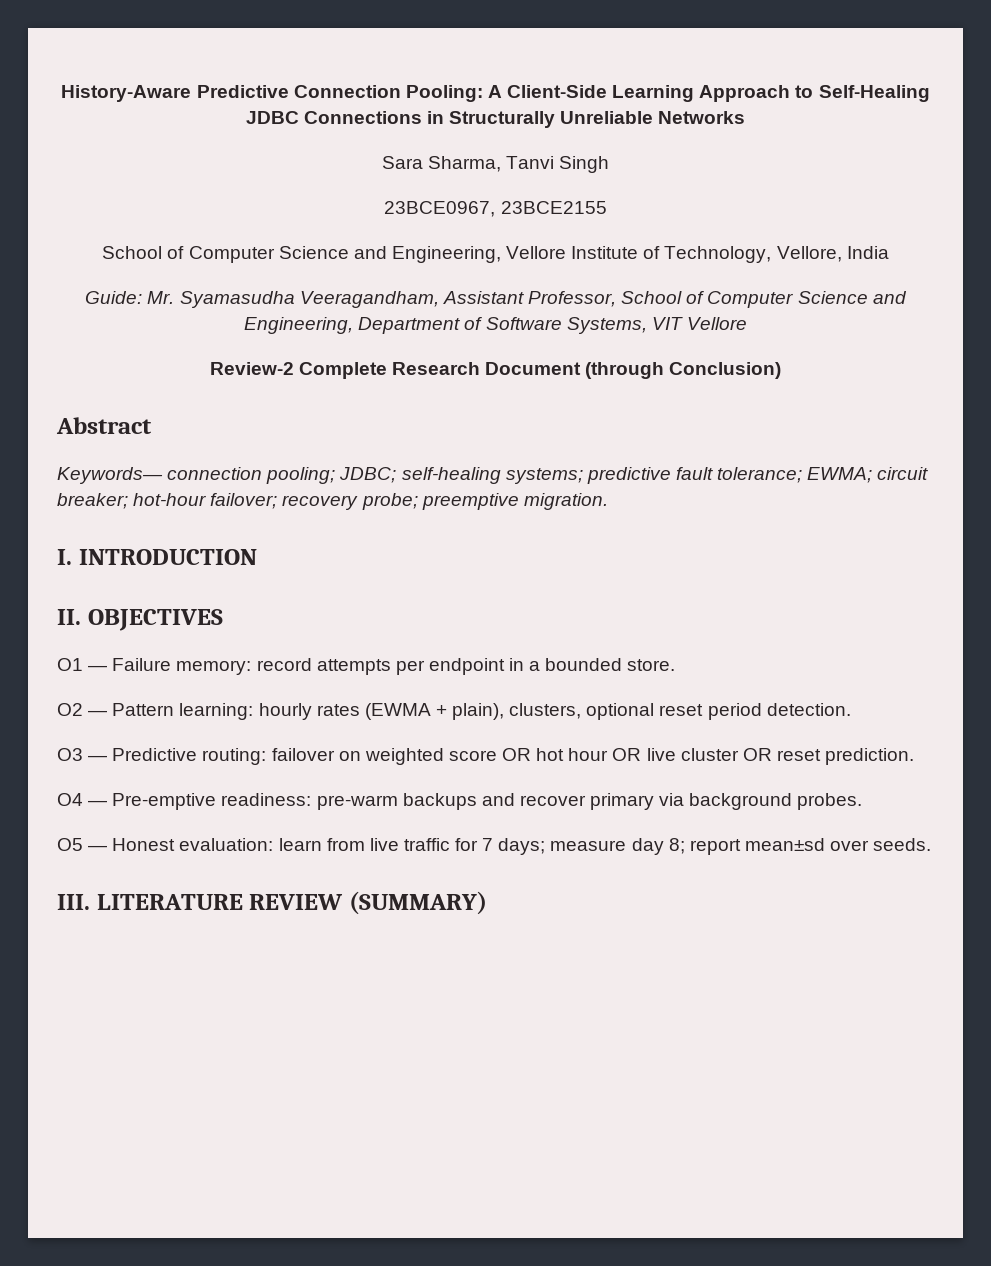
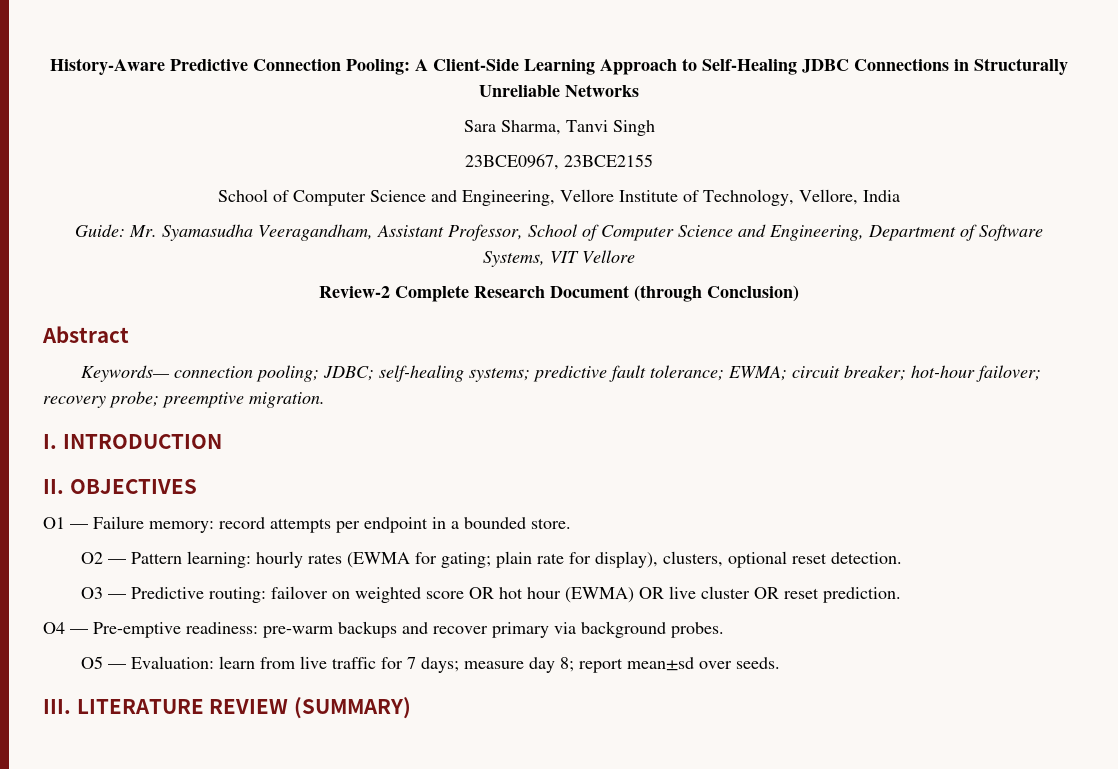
- O2 — Pattern learning: hourly rates (EWMA + plain), clusters, optional reset period detection.
+ O2 — Pattern learning: hourly rates (EWMA for gating; plain rate for display), clusters, optional reset detection.
- O3 — Predictive routing: failover on weighted score OR hot hour OR live cluster OR reset prediction.
+ O3 — Predictive routing: failover on weighted score OR hot hour (EWMA) OR live cluster OR reset prediction.
- O5 — Honest evaluation: learn from live traffic for 7 days; measure day 8; report mean±sd over seeds.
+ O5 — Evaluation: learn from live traffic for 7 days; measure day 8; report mean±sd over seeds.

